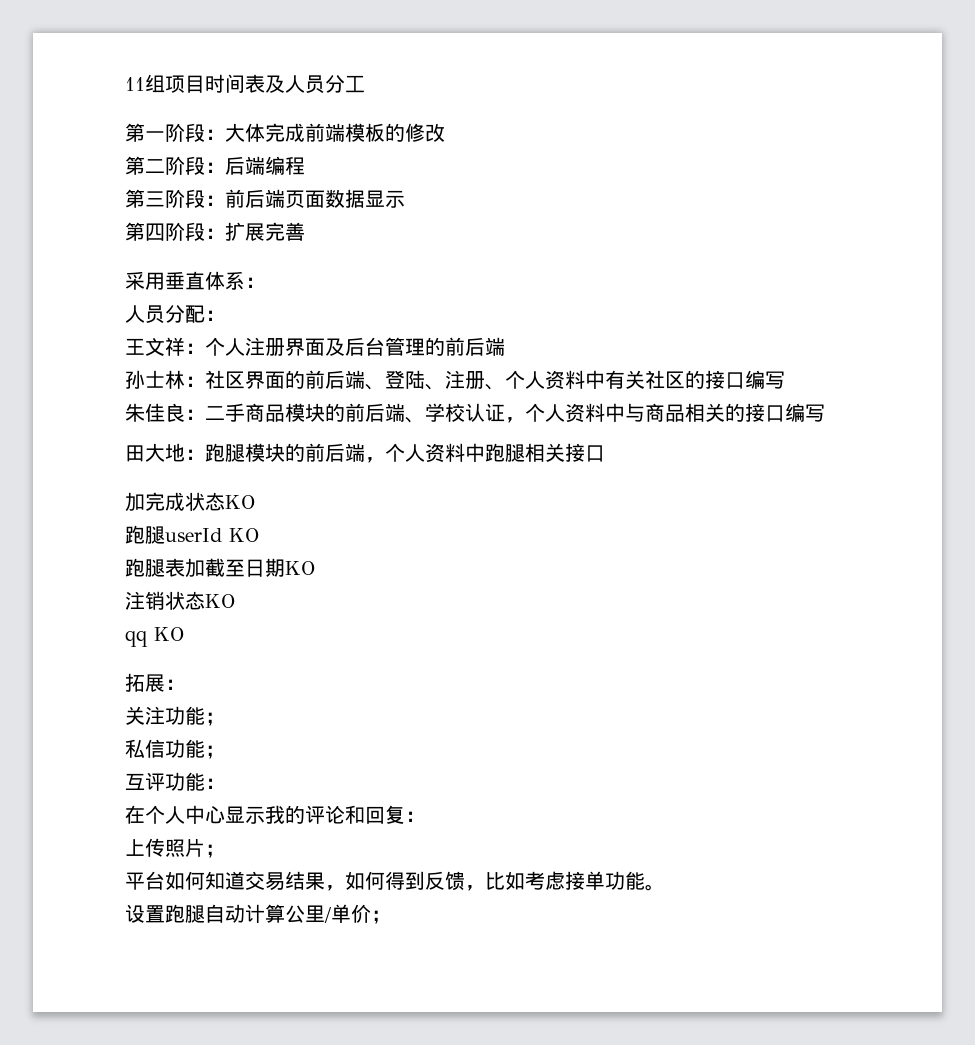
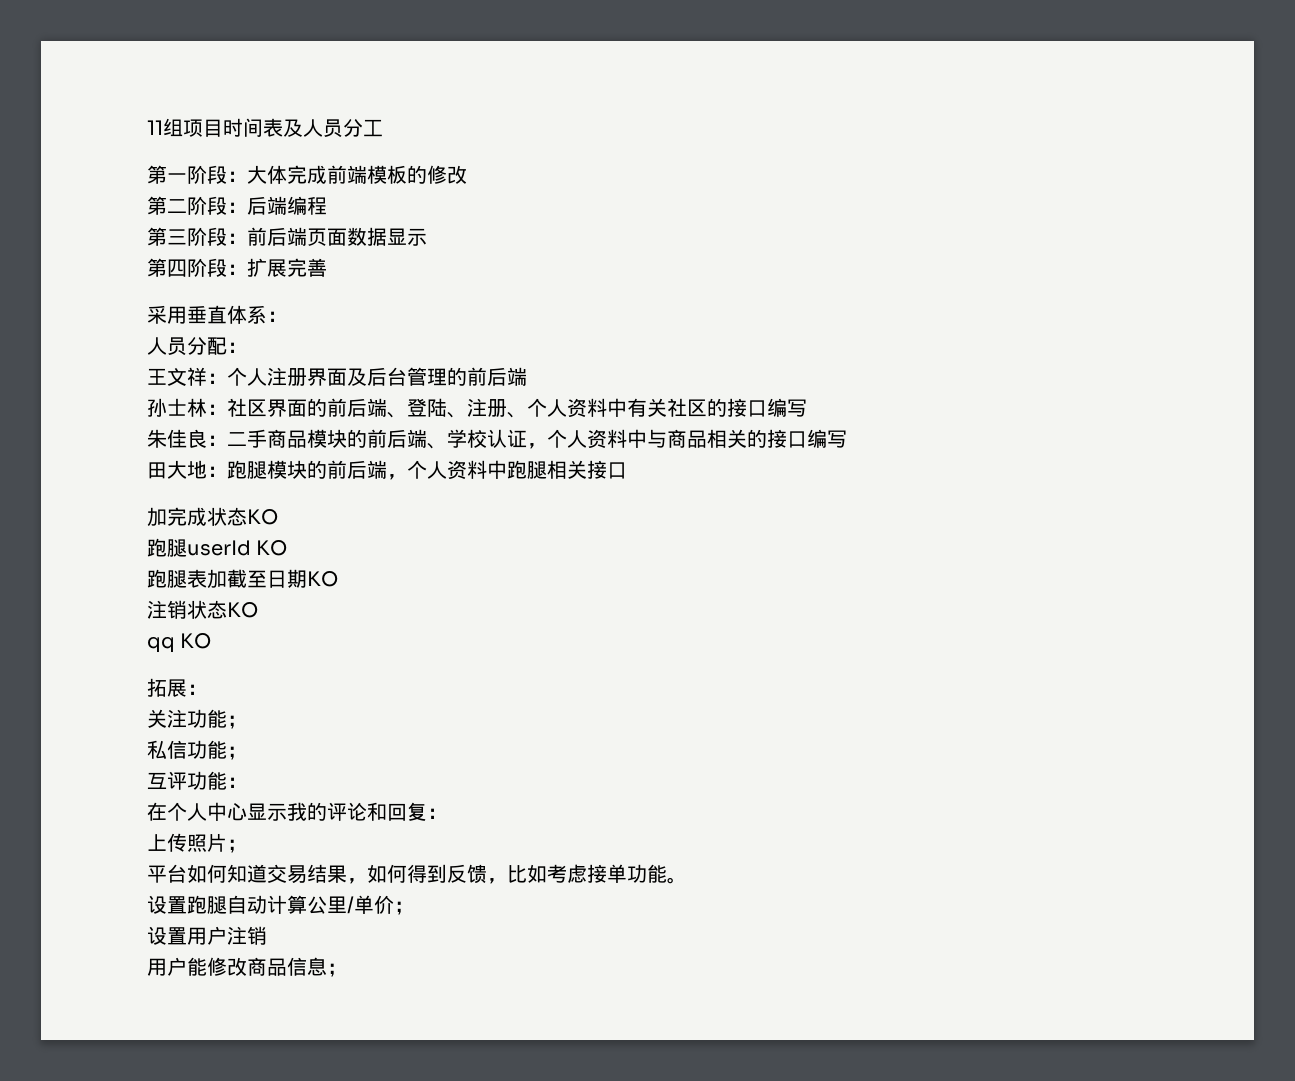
+ 设置用户注销
+ 用户能修改商品信息；

